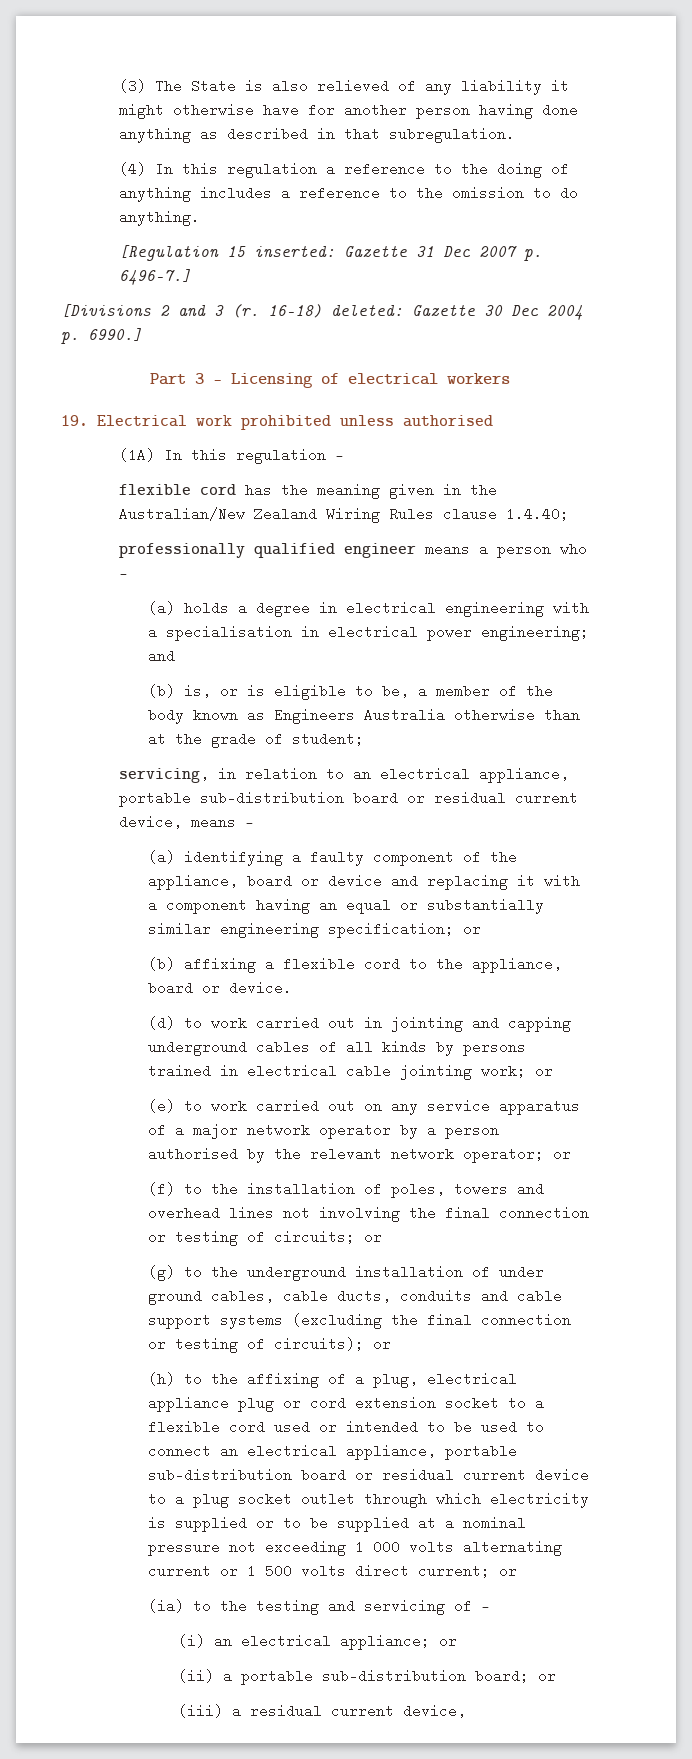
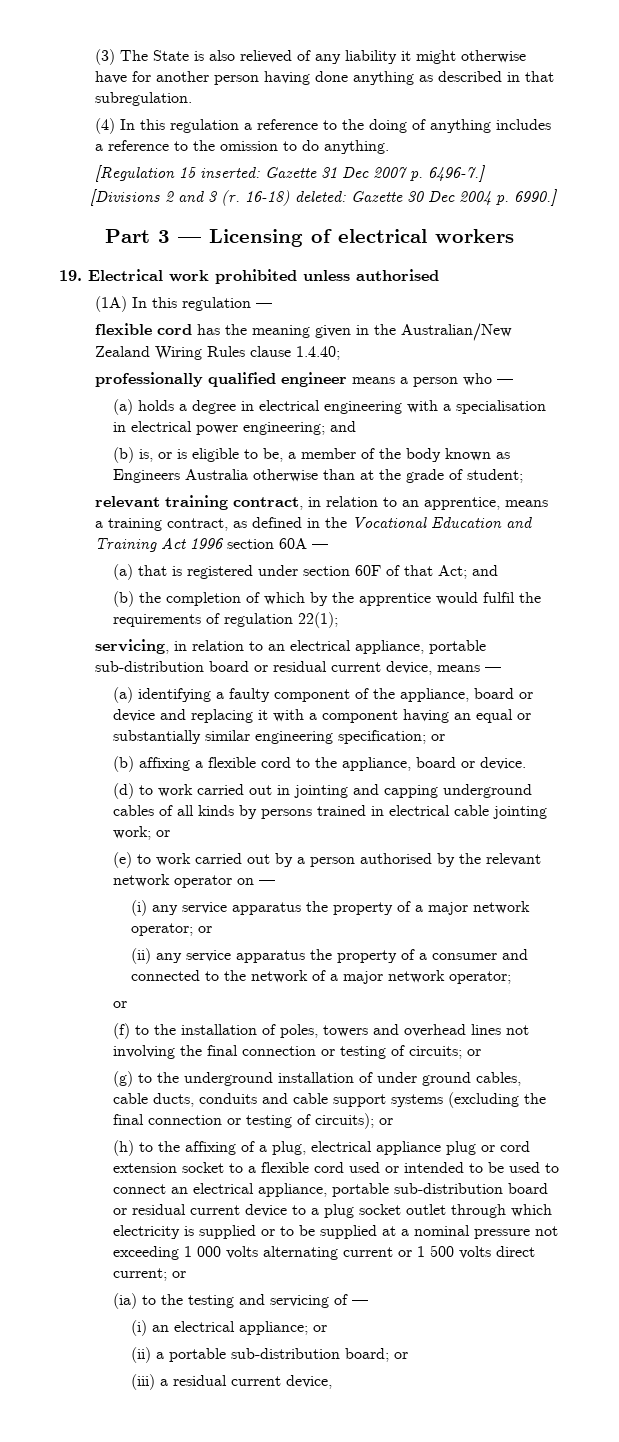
+ relevant training contract, in relation to an apprentice, means a training contract, as defined in the Vocational Education and Training Act 1996 section 60A —
+ (a) that is registered under section 60F of that Act; and
+ (b) the completion of which by the apprentice would fulfil the requirements of regulation 22(1);
- (e) to work carried out on any service apparatus of a major network operator by a person authorised by the relevant network operator; or
+ (e) to work carried out by a person authorised by the relevant network operator on —
+ (i) any service apparatus the property of a major network operator; or
+ (ii) any service apparatus the property of a consumer and connected to the network of a major network operator;
+ or

